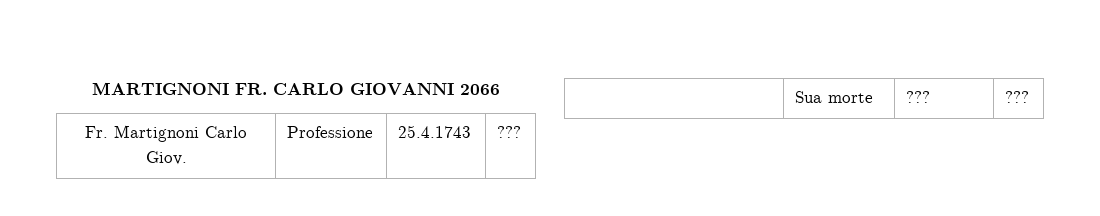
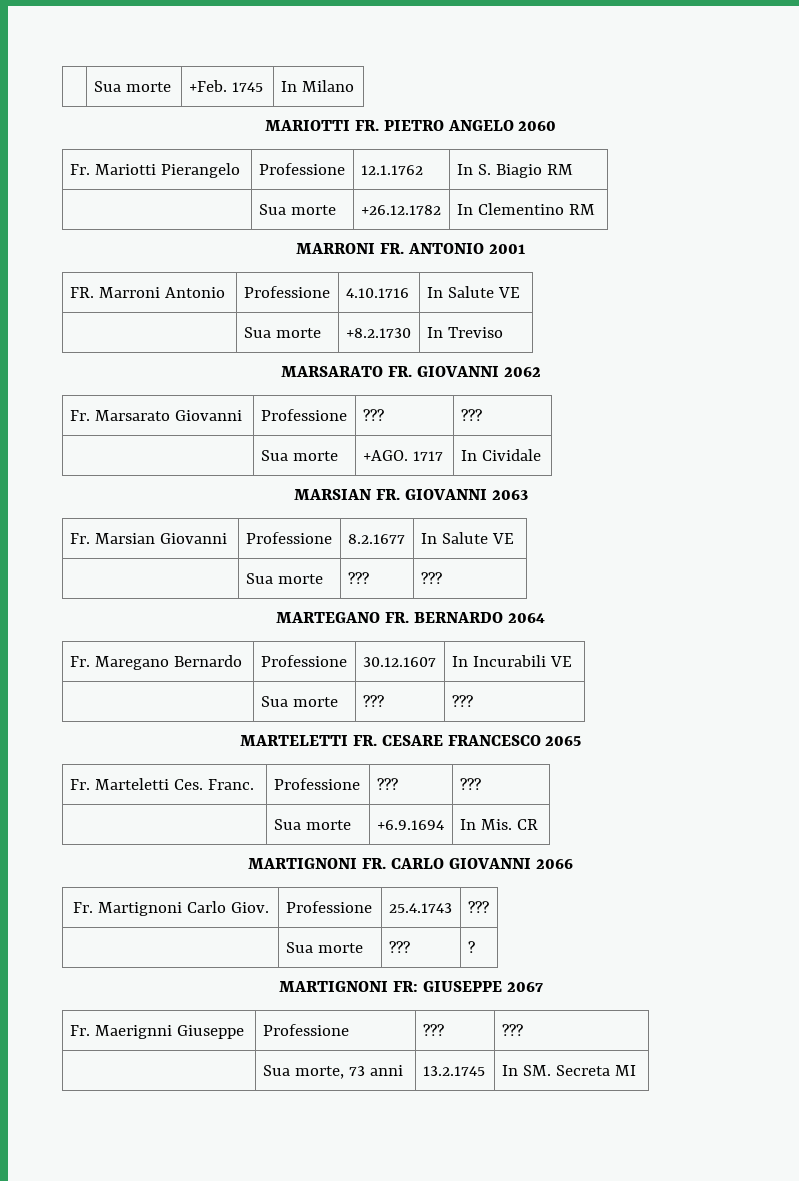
+ | Sua morte | +Feb. 1745 | In Milano
+ MARIOTTI FR. PIETRO ANGELO 2060
+ Fr. Mariotti Pierangelo | Professione | 12.1.1762 | In S. Biagio RM
+ | Sua morte | +26.12.1782 | In Clementino RM
+ MARRONI FR. ANTONIO 2001
+ FR. Marroni Antonio | Professione | 4.10.1716 | In Salute VE
+ | Sua morte | +8.2.1730 | In Treviso
+ MARSARATO FR. GIOVANNI 2062
+ Fr. Marsarato Giovanni | Professione | ??? | ???
+ | Sua morte | +AGO. 1717 | In Cividale
+ MARSIAN FR. GIOVANNI 2063
+ Fr. Marsian Giovanni | Professione | 8.2.1677 | In Salute VE
+ | Sua morte | ??? | ???
+ MARTEGANO FR. BERNARDO 2064
+ Fr. Maregano Bernardo | Professione | 30.12.1607 | In Incurabili VE
+ | Sua morte | ??? | ???
+ MARTELETTI FR. CESARE FRANCESCO 2065
+ Fr. Marteletti Ces. Franc. | Professione | ??? | ???
+ | Sua morte | +6.9.1694 | In Mis. CR
- | Sua morte | ??? | ???
+ | Sua morte | ??? | ?
+ MARTIGNONI FR: GIUSEPPE 2067
+ Fr. Maerignni Giuseppe | Professione | ??? | ???
+ | Sua morte, 73 anni | 13.2.1745 | In SM. Secreta MI

